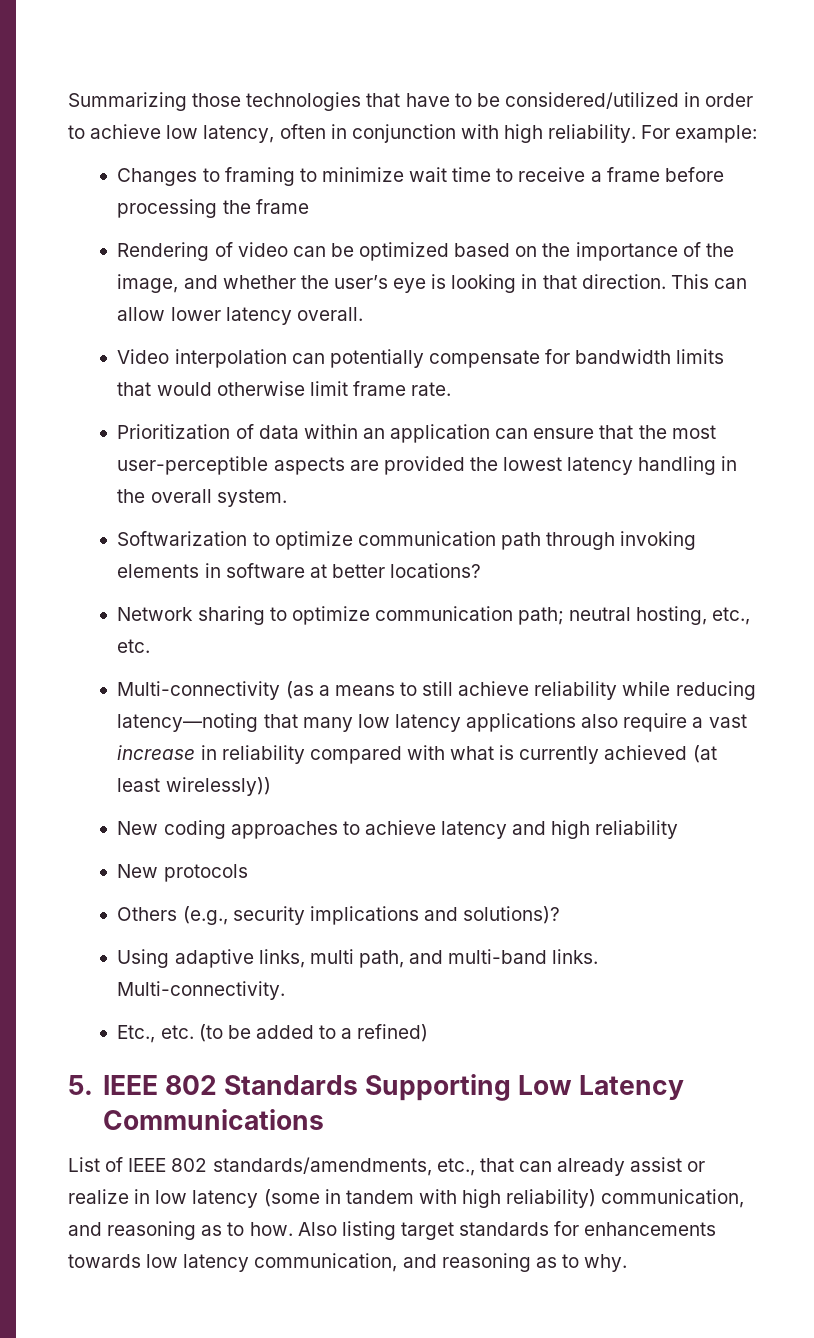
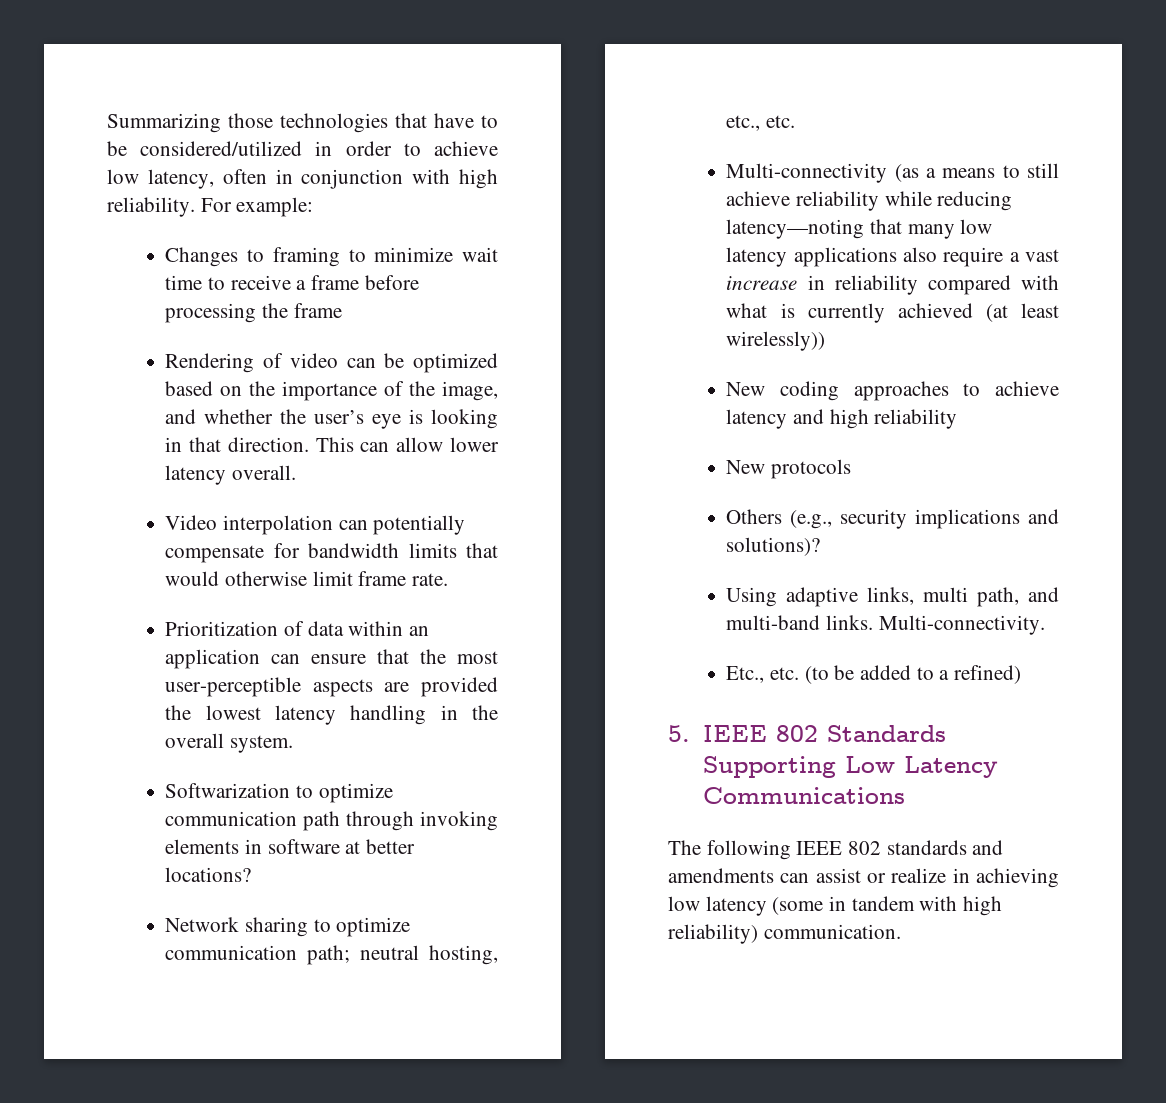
- List of IEEE 802 standards/amendments, etc., that can already assist or realize in low latency (some in tandem with high reliability) communication, and reasoning as to how. Also listing target standards for enhancements towards low latency communication, and reasoning as to why.
+ The following IEEE 802 standards and amendments can assist or realize in achieving low latency (some in tandem with high reliability) communication.

